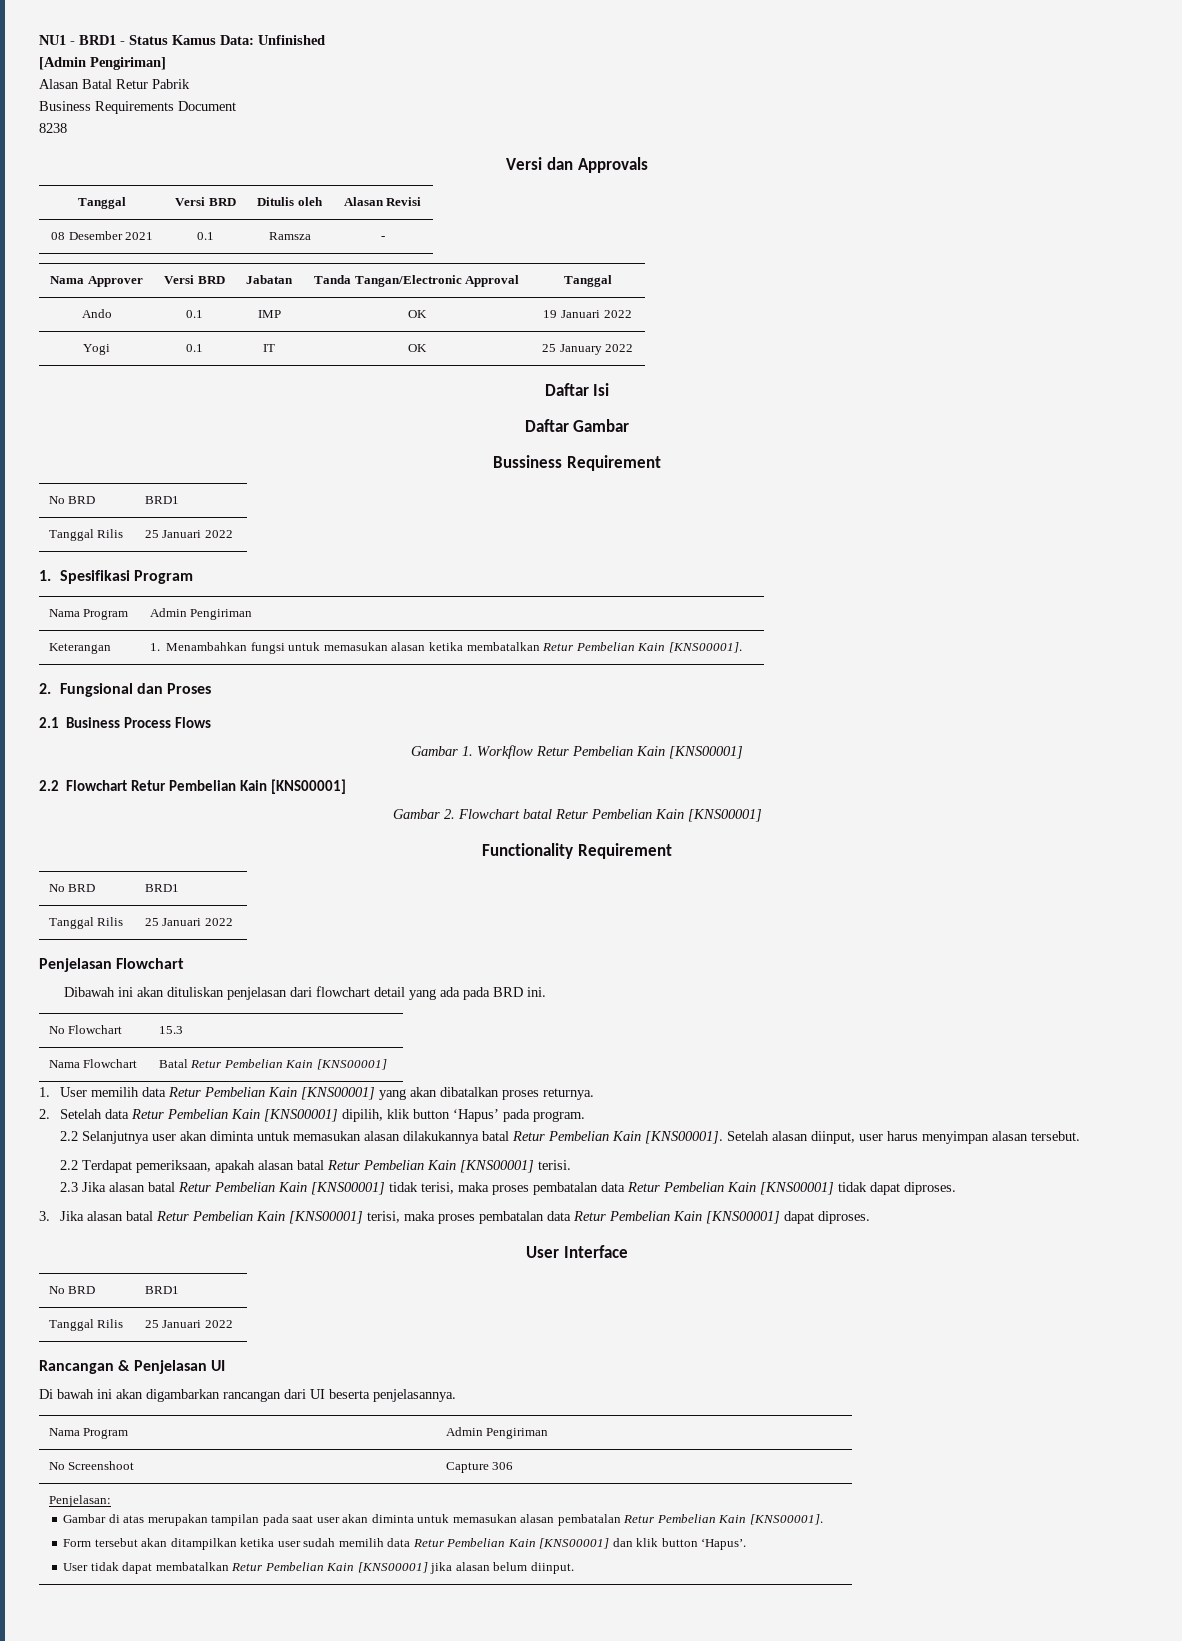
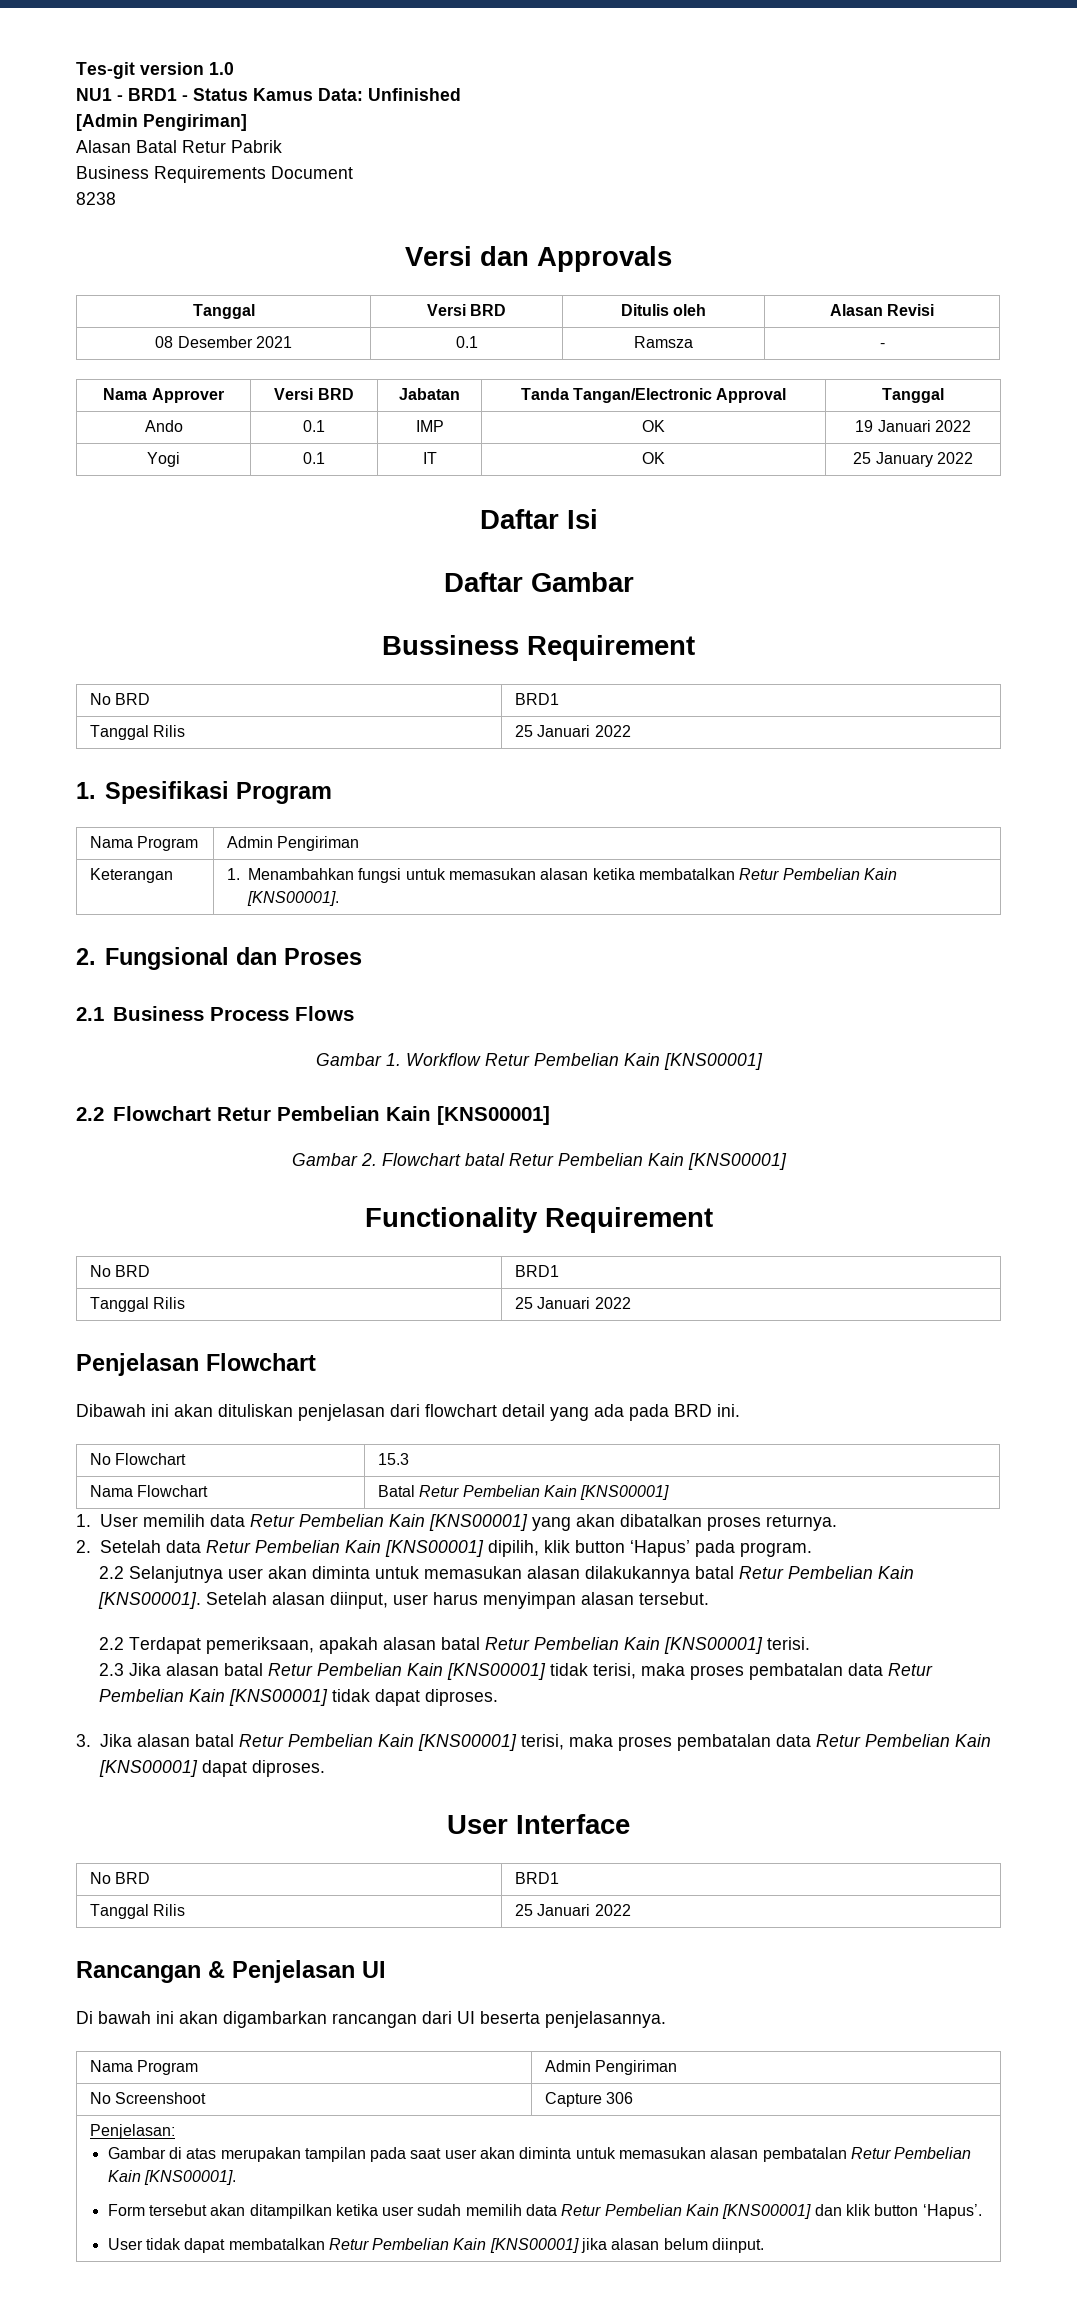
+ Tes-git version 1.0

